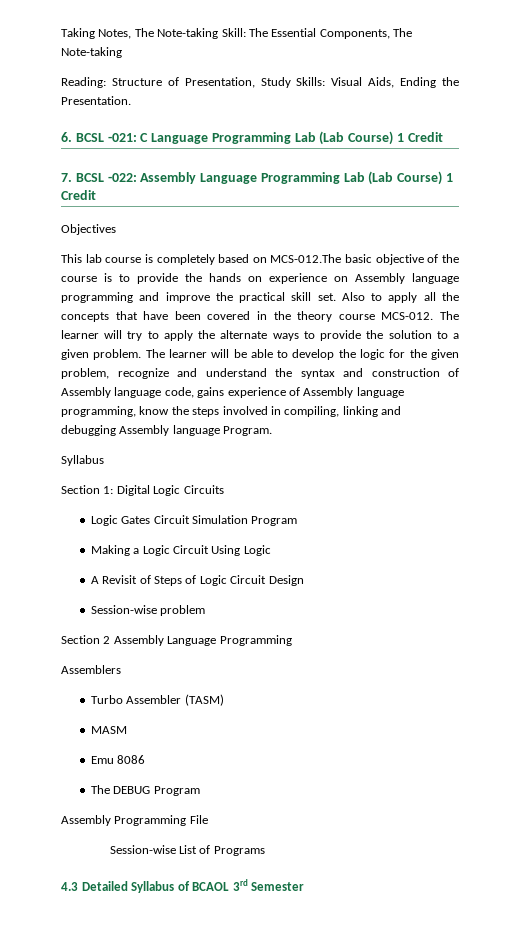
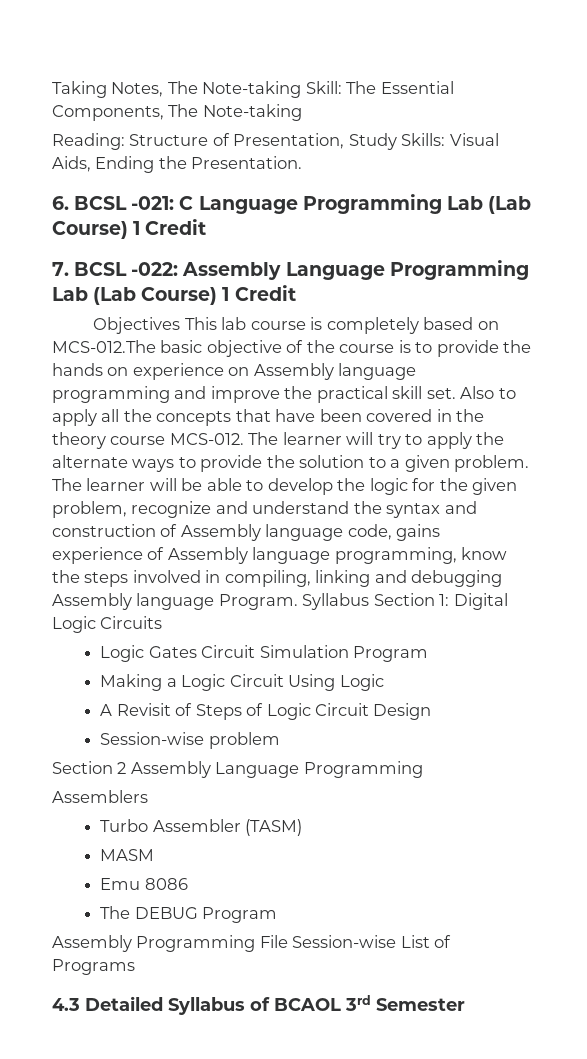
- Objectives
- This lab course is completely based on MCS-012.The basic objective of the course is to provide the hands on experience on Assembly language programming and improve the practical skill set.
+ Objectives This lab course is completely based on MCS-012.The basic objective of the course is to provide the hands on experience on Assembly language programming and improve the practical skill set.
- The learner will be able to develop the logic for the given problem, recognize and understand the syntax and construction of Assembly language code, gains experience of Assembly language programming, know the steps involved in compiling, linking and debugging Assembly language Program.
- Syllabus
- Section 1: Digital Logic Circuits
+ The learner will be able to develop the logic for the given problem, recognize and understand the syntax and construction of Assembly language code, gains experience of Assembly language programming, know the steps involved in compiling, linking and debugging Assembly language Program. Syllabus Section 1: Digital Logic Circuits
- Assembly Programming File
- Session-wise List of Programs
+ Assembly Programming File Session-wise List of Programs

